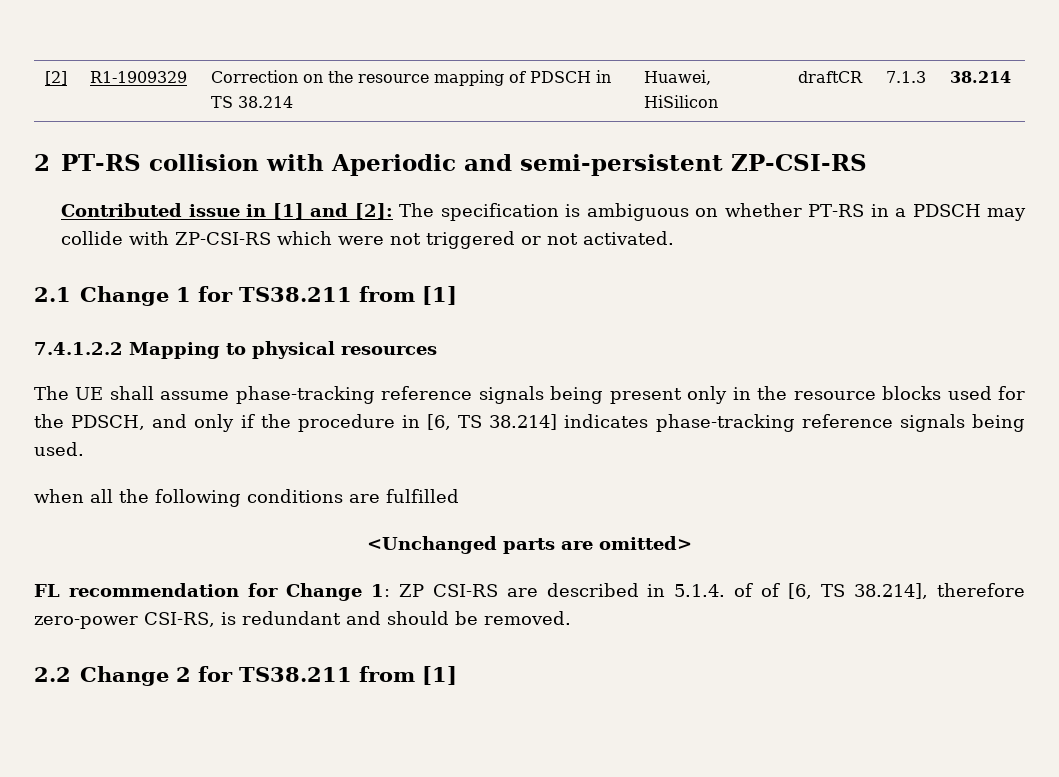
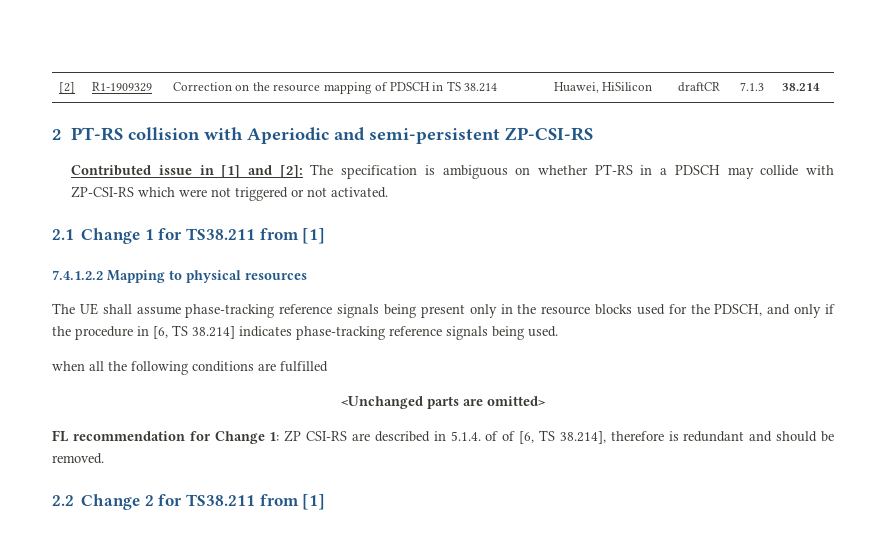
- FL recommendation for Change 1: ZP CSI-RS are described in 5.1.4. of of [6, TS 38.214], therefore zero-power CSI-RS, is redundant and should be removed.
+ FL recommendation for Change 1: ZP CSI-RS are described in 5.1.4. of of [6, TS 38.214], therefore is redundant and should be removed.

